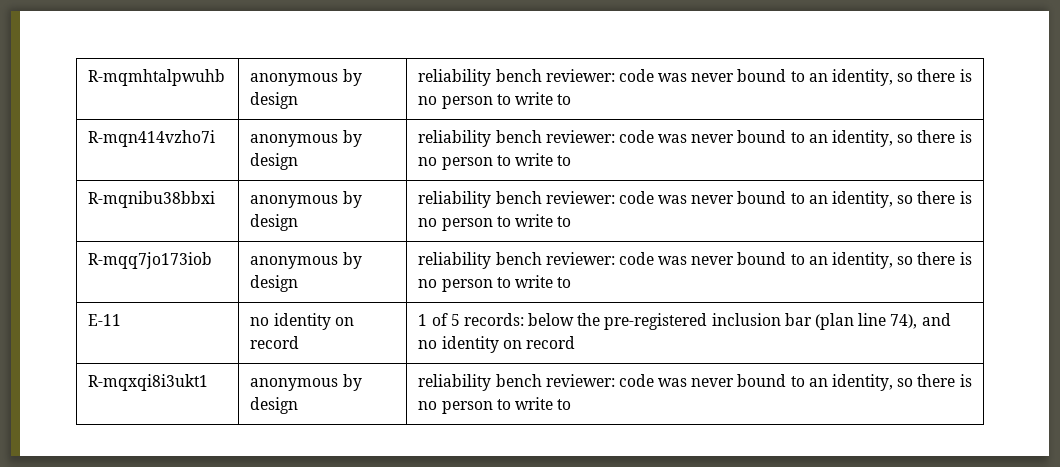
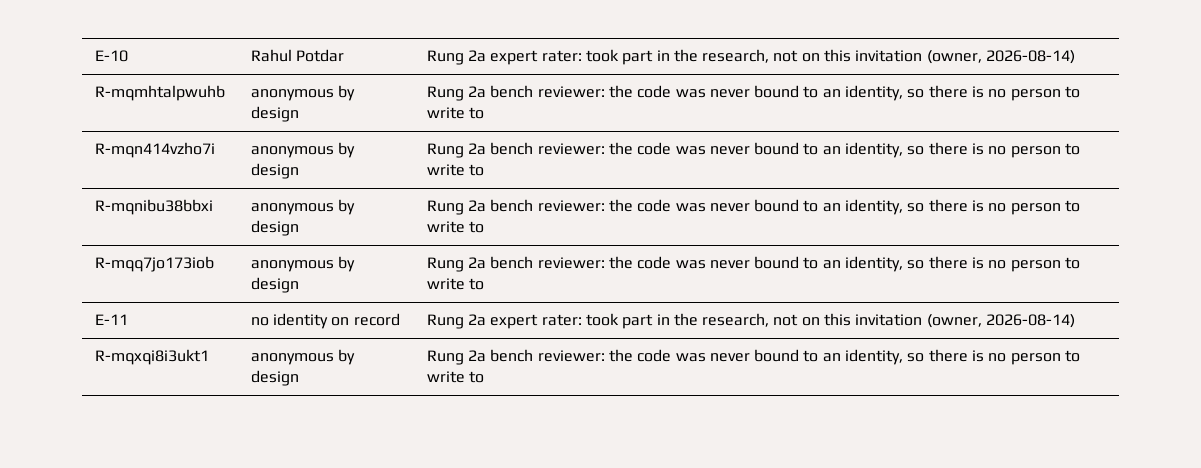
+ E-10 | Rahul Potdar | Rung 2a expert rater: took part in the research, not on this invitation (owner, 2026-08-14)
- R-mqmhtalpwuhb | anonymous by design | reliability bench reviewer: code was never bound to an identity, so there is no person to write to
+ R-mqmhtalpwuhb | anonymous by design | Rung 2a bench reviewer: the code was never bound to an identity, so there is no person to write to
- R-mqn414vzho7i | anonymous by design | reliability bench reviewer: code was never bound to an identity, so there is no person to write to
+ R-mqn414vzho7i | anonymous by design | Rung 2a bench reviewer: the code was never bound to an identity, so there is no person to write to
- R-mqnibu38bbxi | anonymous by design | reliability bench reviewer: code was never bound to an identity, so there is no person to write to
+ R-mqnibu38bbxi | anonymous by design | Rung 2a bench reviewer: the code was never bound to an identity, so there is no person to write to
- R-mqq7jo173iob | anonymous by design | reliability bench reviewer: code was never bound to an identity, so there is no person to write to
+ R-mqq7jo173iob | anonymous by design | Rung 2a bench reviewer: the code was never bound to an identity, so there is no person to write to
- E-11 | no identity on record | 1 of 5 records: below the pre-registered inclusion bar (plan line 74), and no identity on record
+ E-11 | no identity on record | Rung 2a expert rater: took part in the research, not on this invitation (owner, 2026-08-14)
- R-mqxqi8i3ukt1 | anonymous by design | reliability bench reviewer: code was never bound to an identity, so there is no person to write to
+ R-mqxqi8i3ukt1 | anonymous by design | Rung 2a bench reviewer: the code was never bound to an identity, so there is no person to write to

